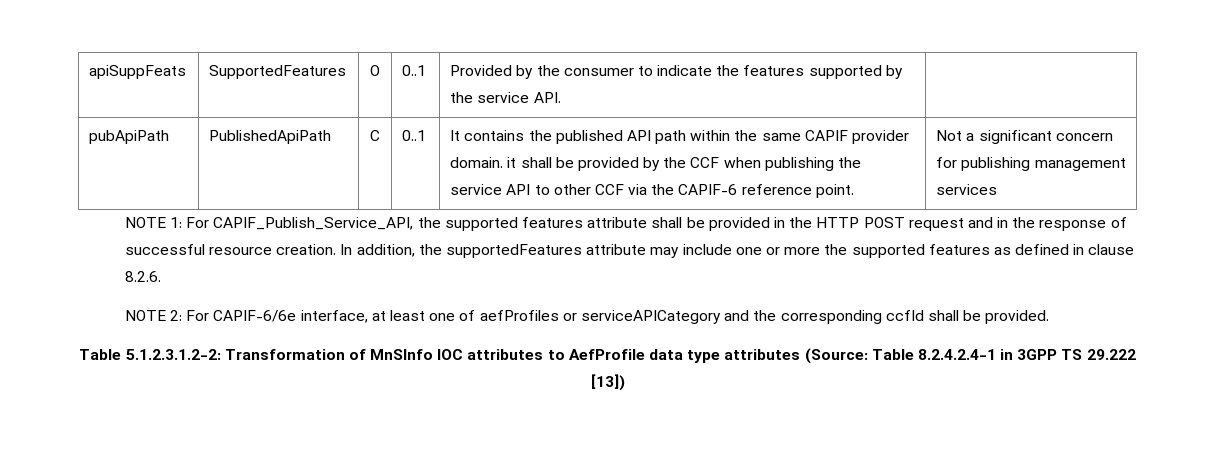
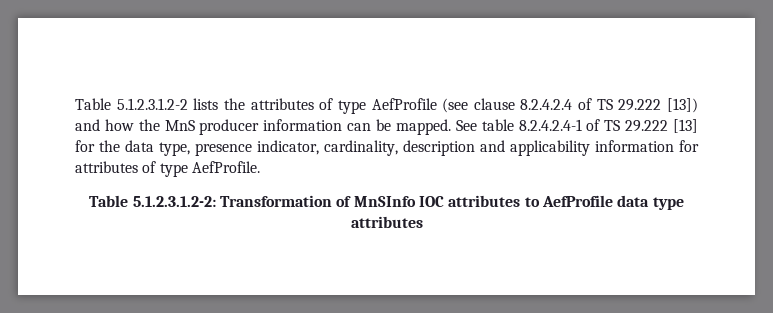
- apiSuppFeats | SupportedFeatures | O | 0..1 | Provided by the consumer to indicate the features supported by the service API. |
- pubApiPath | PublishedApiPath | C | 0..1 | It contains the published API path within the same CAPIF provider domain. it shall be provided by the CCF when publishing the service API to other CCF via the CAPIF-6 reference point. | Not a significant concern for publishing management services
- NOTE 1: For CAPIF_Publish_Service_API, the supported features attribute shall be provided in the HTTP POST request and in the response of successful resource creation. In addition, the supportedFeatures attribute may include one or more the supported features as defined in clause 8.2.6.
- NOTE 2: For CAPIF-6/6e interface, at least one of aefProfiles or serviceAPICategory and the corresponding ccfId shall be provided.
+ Table 5.1.2.3.1.2-2 lists the attributes of type AefProfile (see clause 8.2.4.2.4 of TS 29.222 [13]) and how the MnS producer information can be mapped. See table 8.2.4.2.4-1 of TS 29.222 [13] for the data type, presence indicator, cardinality, description and applicability information for attributes of type AefProfile.
- Table 5.1.2.3.1.2-2: Transformation of MnSInfo IOC attributes to AefProfile data type attributes (Source: Table 8.2.4.2.4-1 in 3GPP TS 29.222 [13])
+ Table 5.1.2.3.1.2-2: Transformation of MnSInfo IOC attributes to AefProfile data type attributes

